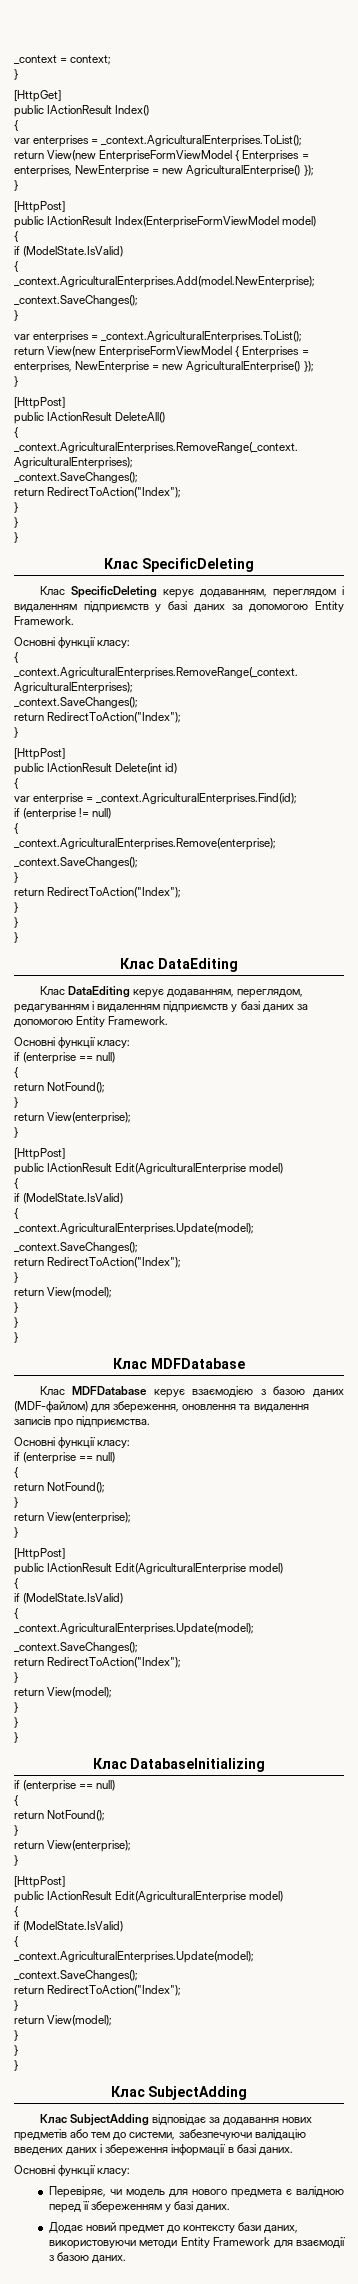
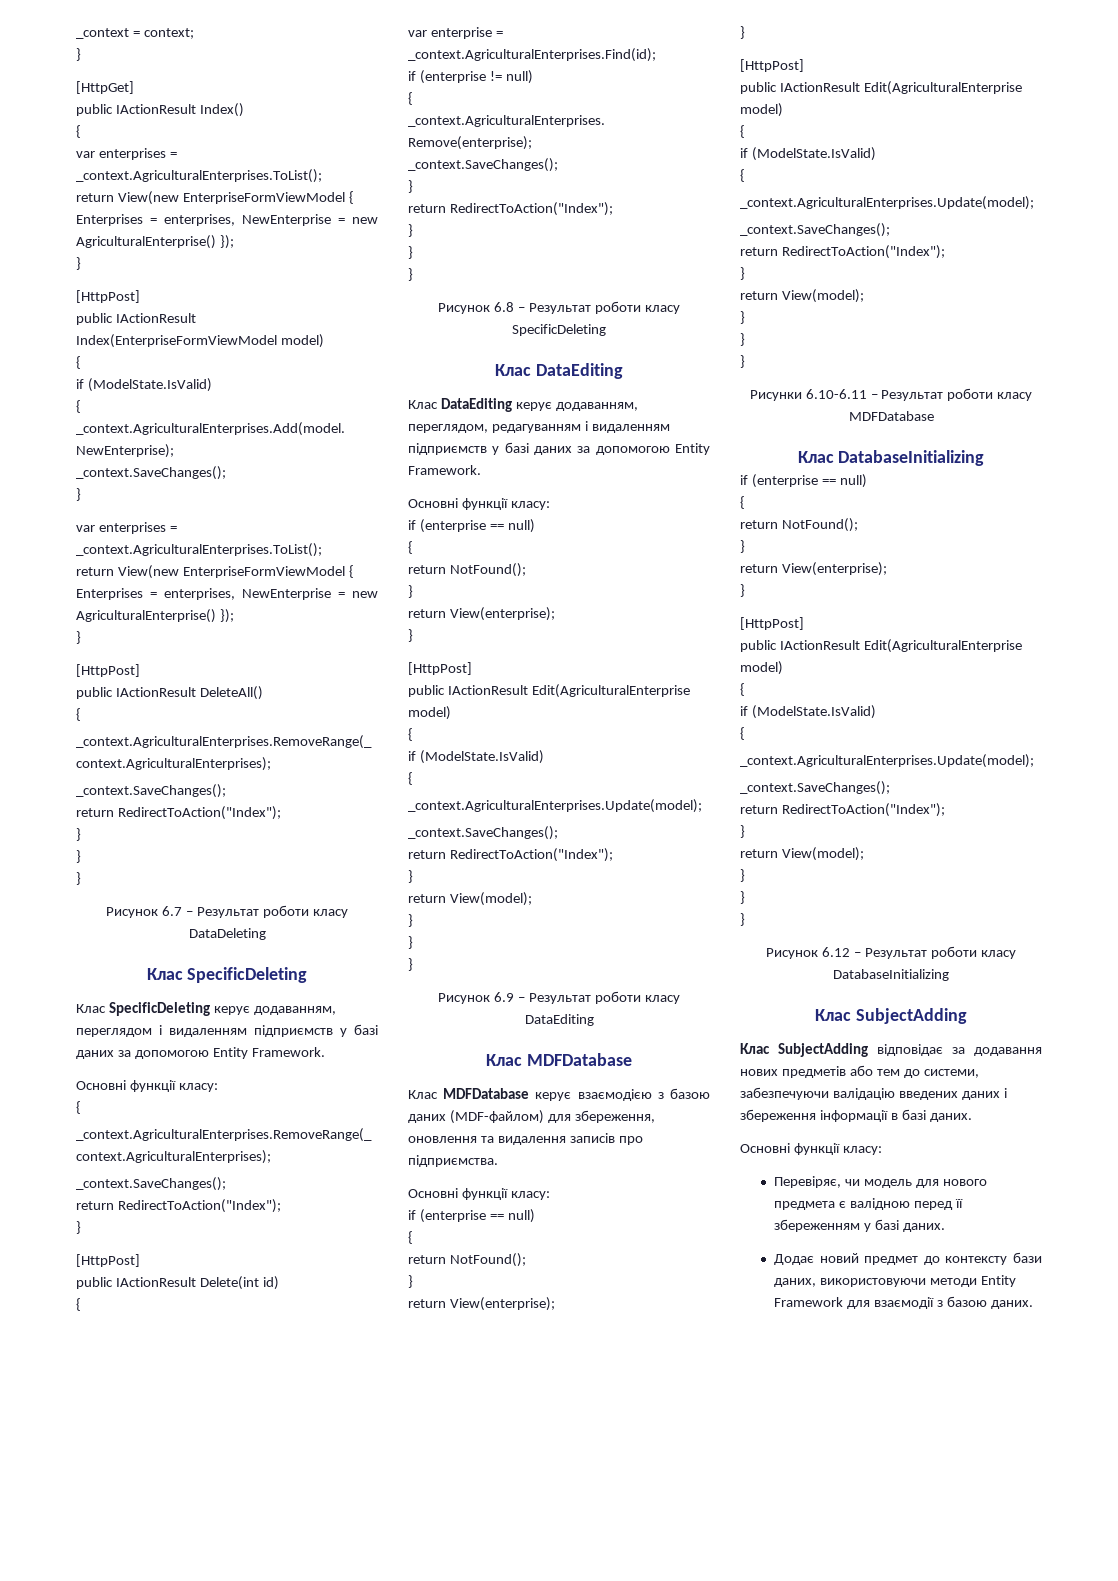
+ Рисунок 6.7 – Результат роботи класу DataDeleting
+ Рисунок 6.8 – Результат роботи класу SpecificDeleting
+ Рисунок 6.9 – Результат роботи класу DataEditing
+ Рисунки 6.10-6.11 – Результат роботи класу MDFDatabase
+ Рисунок 6.12 – Результат роботи класу DatabaseInitializing

